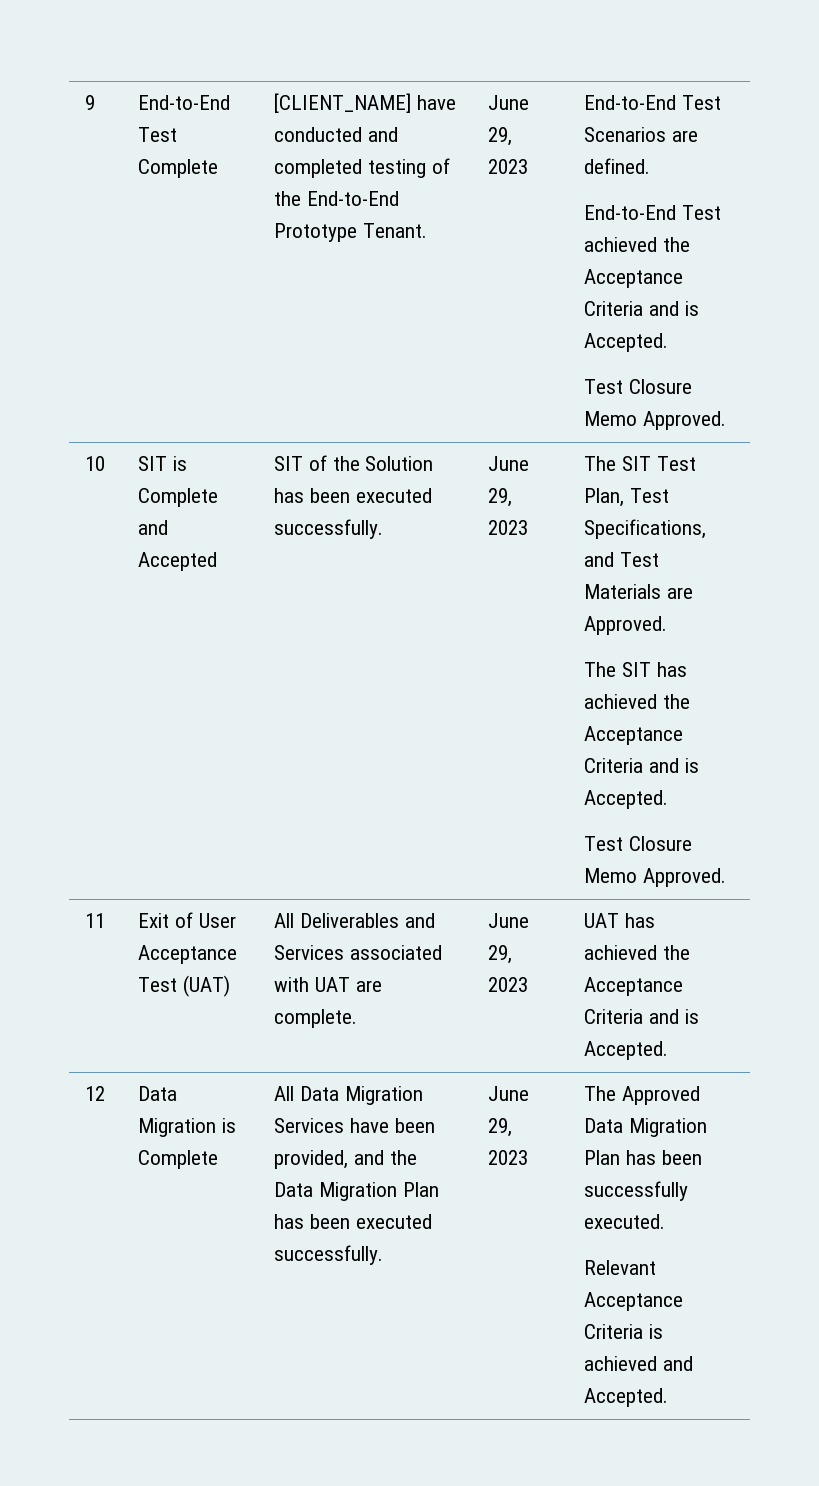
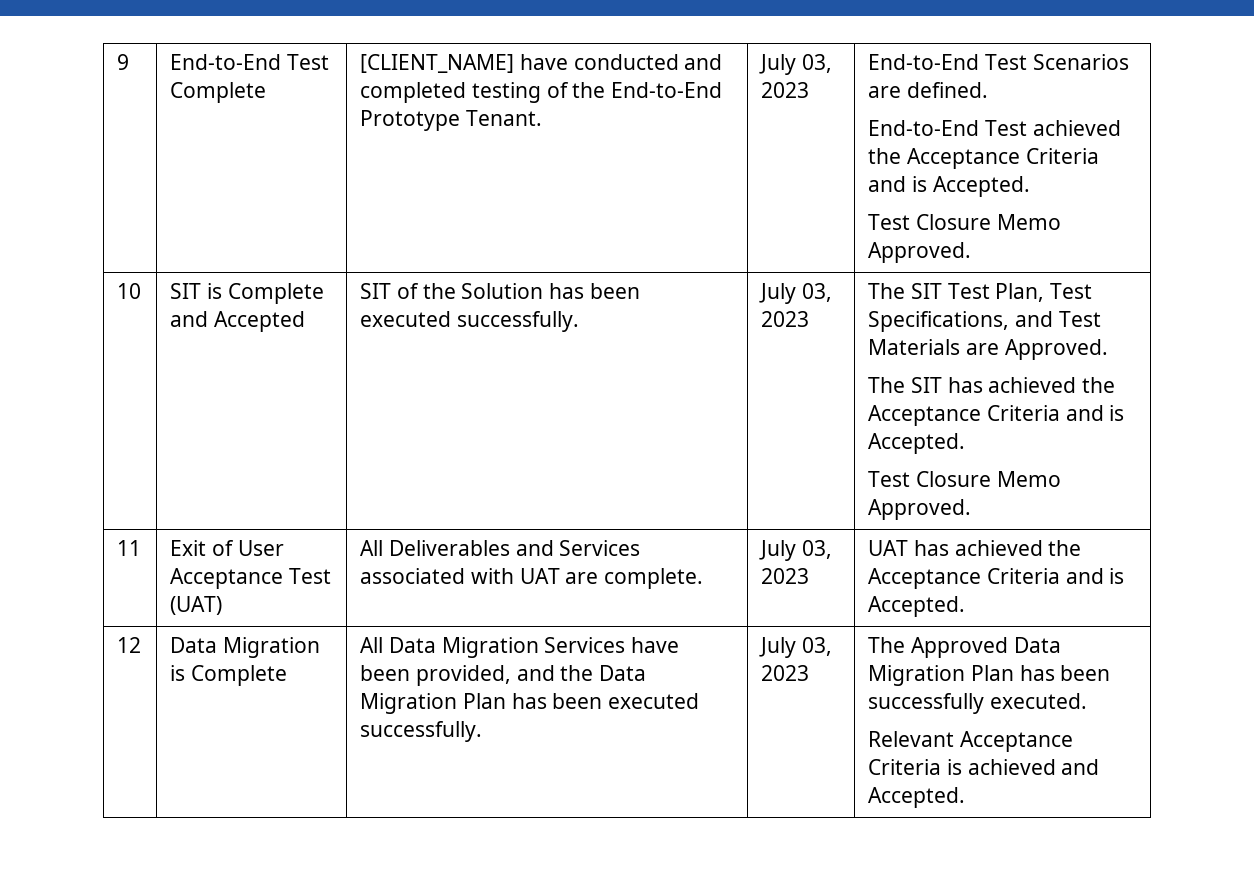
- 9 | End-to-End Test Complete | [CLIENT_NAME] have conducted and completed testing of the End-to-End Prototype Tenant. | June 29, 2023 | End-to-End Test Scenarios are defined.
+ 9 | End-to-End Test Complete | [CLIENT_NAME] have conducted and completed testing of the End-to-End Prototype Tenant. | July 03, 2023 | End-to-End Test Scenarios are defined.
- SIT of the Solution has been executed successfully. | June 29, 2023
+ SIT of the Solution has been executed successfully. | July 03, 2023
- 11 | Exit of User Acceptance Test (UAT) | All Deliverables and Services associated with UAT are complete. | June 29, 2023 | UAT has achieved the Acceptance Criteria and is Accepted.
+ 11 | Exit of User Acceptance Test (UAT) | All Deliverables and Services associated with UAT are complete. | July 03, 2023 | UAT has achieved the Acceptance Criteria and is Accepted.
- 12 | Data Migration is Complete | All Data Migration Services have been provided, and the Data Migration Plan has been executed successfully. | June 29, 2023 | The Approved Data Migration Plan has been successfully executed.
+ 12 | Data Migration is Complete | All Data Migration Services have been provided, and the Data Migration Plan has been executed successfully. | July 03, 2023 | The Approved Data Migration Plan has been successfully executed.

